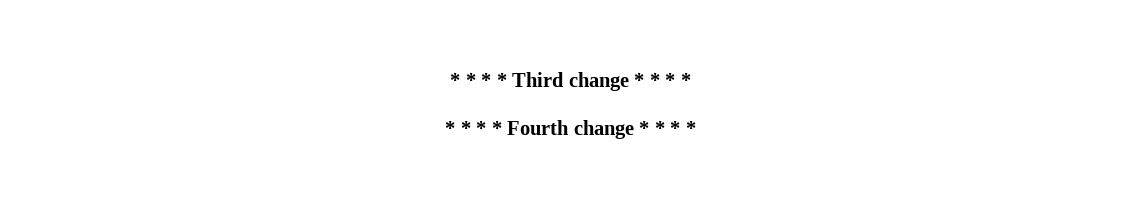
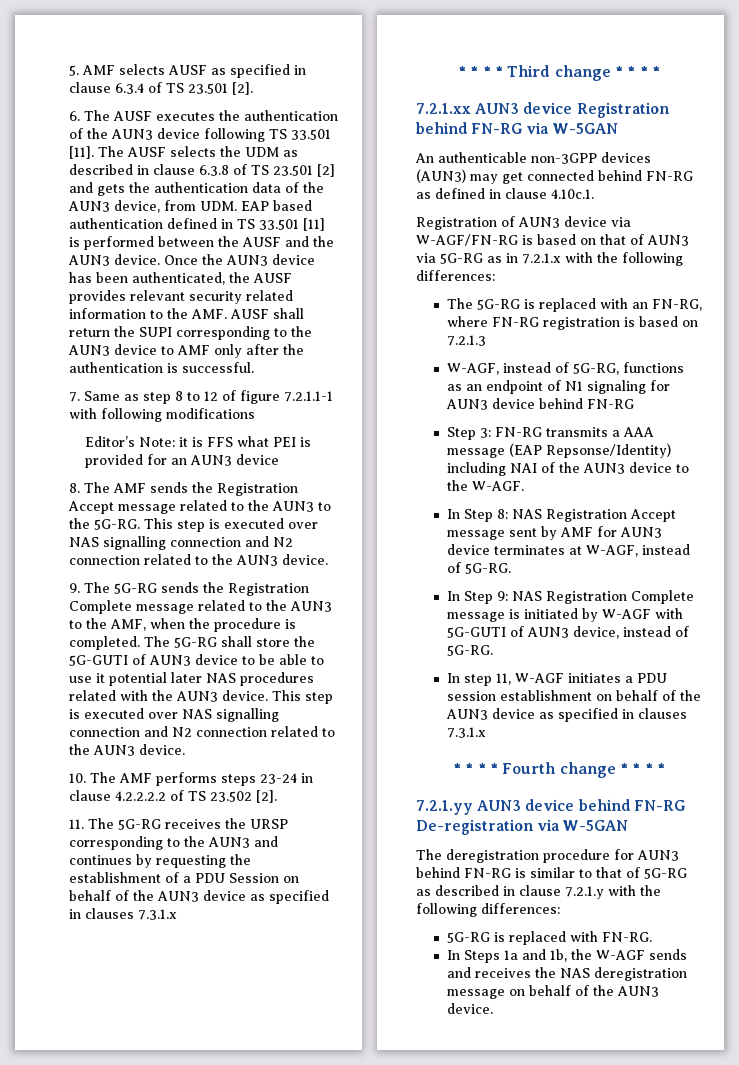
+ 5. AMF selects AUSF as specified in clause 6.3.4 of TS 23.501 [2].
+ 6. The AUSF executes the authentication of the AUN3 device following TS 33.501 [11]. The AUSF selects the UDM as described in clause 6.3.8 of TS 23.501 [2] and gets the authentication data of the AUN3 device, from UDM. EAP based authentication defined in TS 33.501 [11] is performed between the AUSF and the AUN3 device. Once the AUN3 device has been authenticated, the AUSF provides relevant security related information to the AMF. AUSF shall return the SUPI corresponding to the AUN3 device to AMF only after the authentication is successful.
+ 7. Same as step 8 to 12 of figure 7.2.1.1-1 with following modifications
+ Editor’s Note: it is FFS what PEI is provided for an AUN3 device
+ 8. The AMF sends the Registration Accept message related to the AUN3 to the 5G-RG. This step is executed over NAS signalling connection and N2 connection related to the AUN3 device.
+ 9. The 5G-RG sends the Registration Complete message related to the AUN3 to the AMF, when the procedure is completed. The 5G-RG shall store the 5G-GUTI of AUN3 device to be able to use it potential later NAS procedures related with the AUN3 device. This step is executed over NAS signalling connection and N2 connection related to the AUN3 device.
+ 10. The AMF performs steps 23-24 in clause 4.2.2.2.2 of TS 23.502 [2].
+ 11. The 5G-RG receives the URSP corresponding to the AUN3 and continues by requesting the establishment of a PDU Session on behalf of the AUN3 device as specified in clauses 7.3.1.x
+ 7.2.1.xx AUN3 device Registration behind FN-RG via W-5GAN
+ An authenticable non-3GPP devices (AUN3) may get connected behind FN-RG as defined in clause 4.10c.1.
+ Registration of AUN3 device via W-AGF/FN-RG is based on that of AUN3 via 5G-RG as in 7.2.1.x with the following differences:
+ The 5G-RG is replaced with an FN-RG, where FN-RG registration is based on 7.2.1.3
+ W-AGF, instead of 5G-RG, functions as an endpoint of N1 signaling for AUN3 device behind FN-RG
+ Step 3: FN-RG transmits a AAA message (EAP Repsonse/Identity) including NAI of the AUN3 device to the W-AGF.
+ In Step 8: NAS Registration Accept message sent by AMF for AUN3 device terminates at W-AGF, instead of 5G-RG.
+ In Step 9: NAS Registration Complete message is initiated by W-AGF with 5G-GUTI of AUN3 device, instead of 5G-RG.
+ In step 11, W-AGF initiates a PDU session establishment on behalf of the AUN3 device as specified in clauses 7.3.1.x
+ 7.2.1.yy AUN3 device behind FN-RG De-registration via W-5GAN
+ The deregistration procedure for AUN3 behind FN-RG is similar to that of 5G-RG as described in clause 7.2.1.y with the following differences:
+ 5G-RG is replaced with FN-RG.
+ In Steps 1a and 1b, the W-AGF sends and receives the NAS deregistration message on behalf of the AUN3 device.

